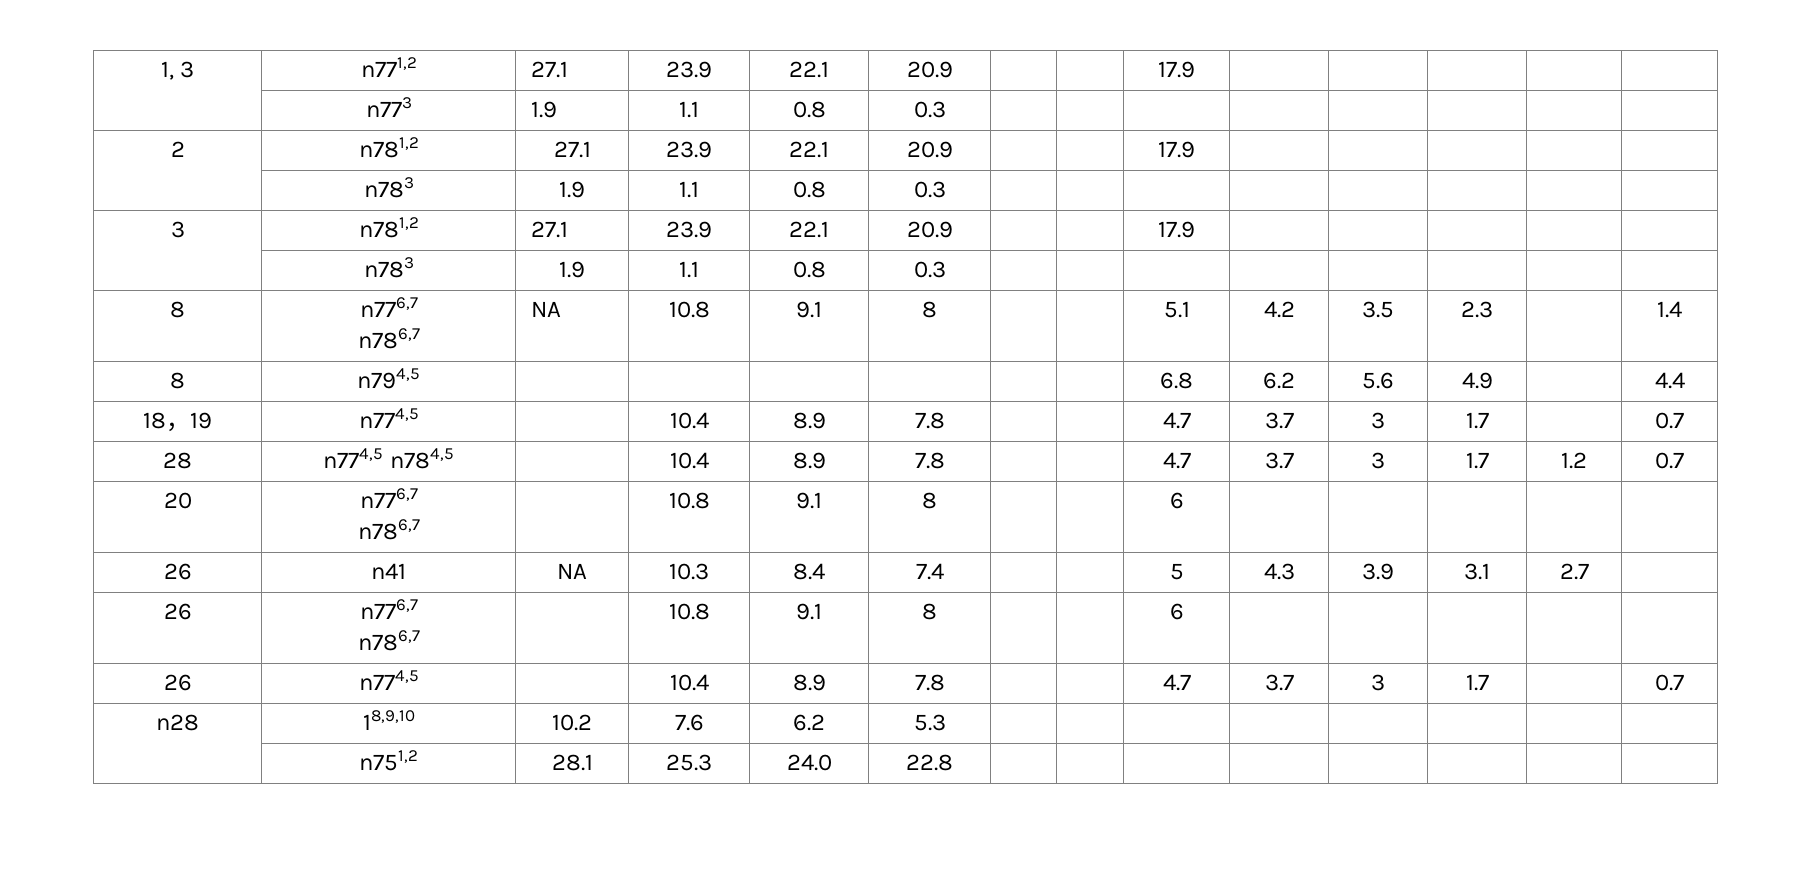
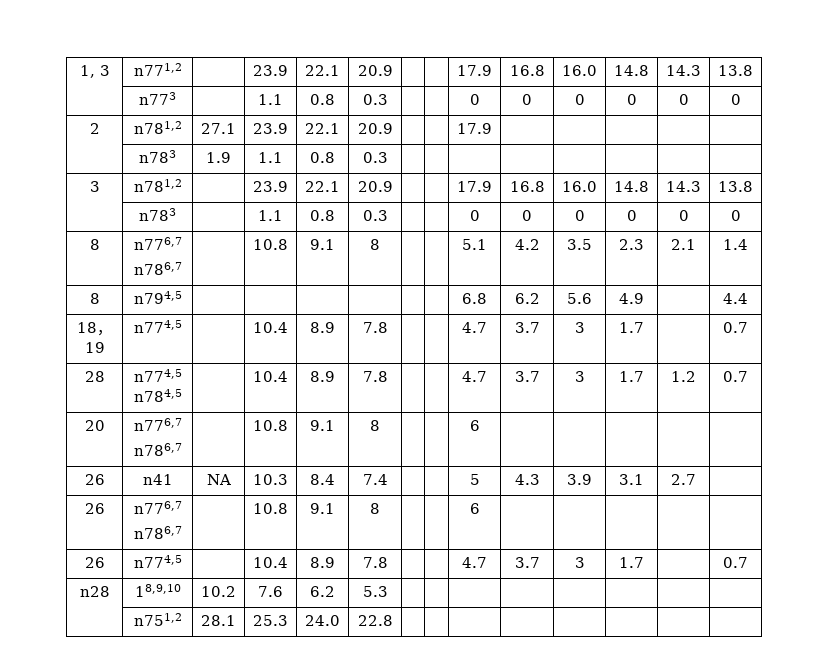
- 1, 3 | n771,2 | 27.1 | 23.9 | 22.1 | 20.9 | | | 17.9 | | | | |
+ 1, 3 | n771,2 | | 23.9 | 22.1 | 20.9 | | | 17.9 | 16.8 | 16.0 | 14.8 | 14.3 | 13.8
- | n773 | 1.9 | 1.1 | 0.8 | 0.3 | | | | | | | |
+ | n773 | | 1.1 | 0.8 | 0.3 | | | 0 | 0 | 0 | 0 | 0 | 0
- 3 | n781,2 | 27.1 | 23.9 | 22.1 | 20.9 | | | 17.9 | | | | |
- | n783 | 1.9 | 1.1 | 0.8 | 0.3 | | | | | | | |
+ 3 | n781,2 | | 23.9 | 22.1 | 20.9 | | | 17.9 | 16.8 | 16.0 | 14.8 | 14.3 | 13.8
+ | n783 | | 1.1 | 0.8 | 0.3 | | | 0 | 0 | 0 | 0 | 0 | 0
  8 | n776,7
- n786,7 | NA | 10.8 | 9.1 | 8 | | | 5.1 | 4.2 | 3.5 | 2.3 | | 1.4
+ n786,7 | | 10.8 | 9.1 | 8 | | | 5.1 | 4.2 | 3.5 | 2.3 | 2.1 | 1.4

